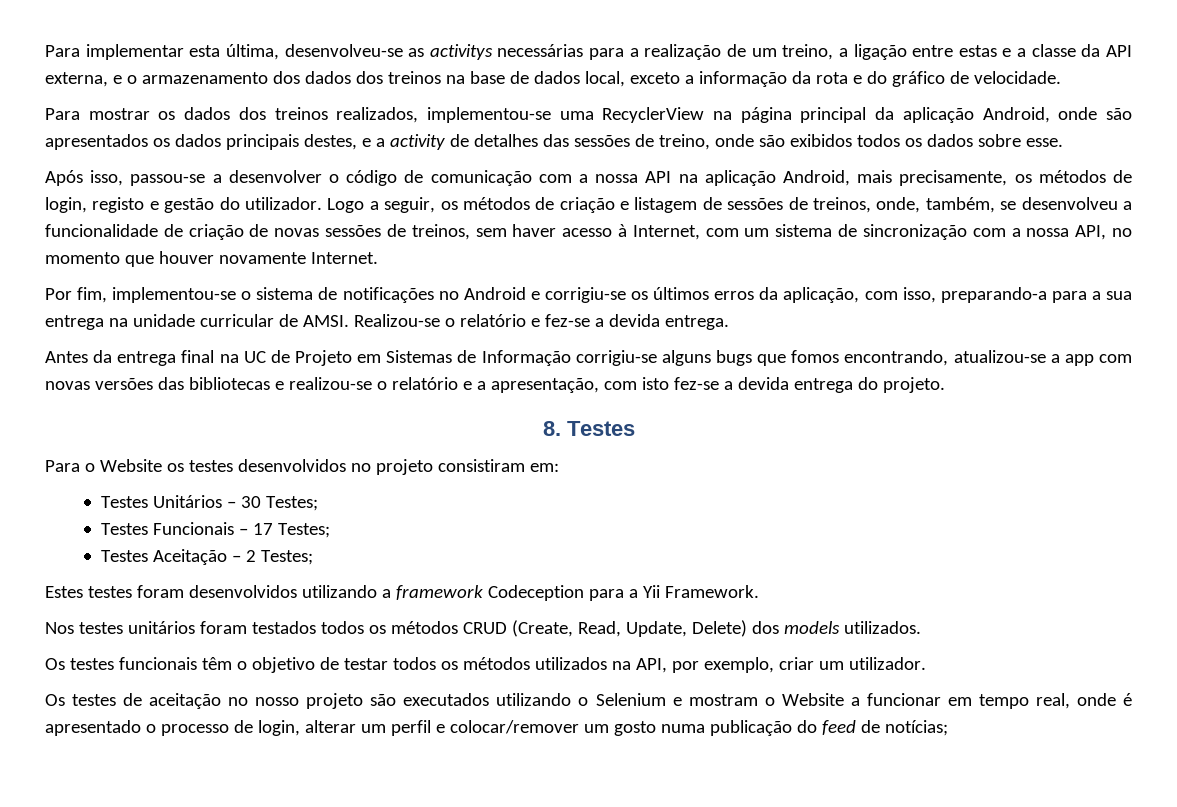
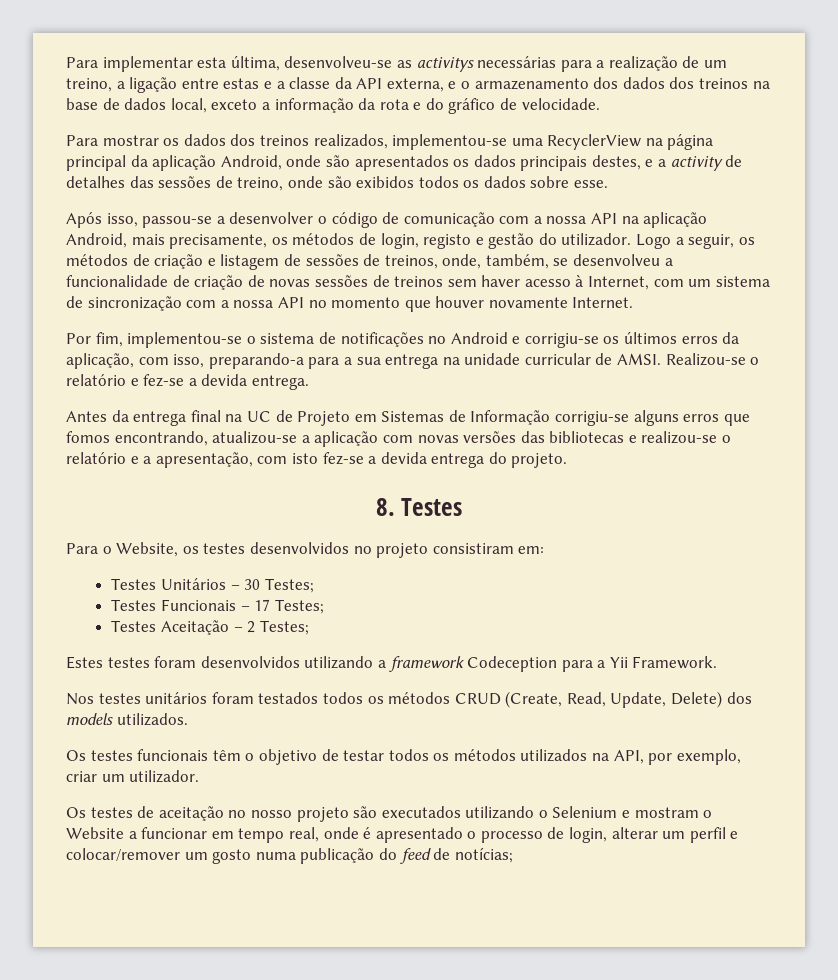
- Logo a seguir, os métodos de criação e listagem de sessões de treinos, onde, também, se desenvolveu a funcionalidade de criação de novas sessões de treinos, sem haver acesso à Internet, com um sistema de sincronização com a nossa API, no momento que houver novamente Internet.
+ Logo a seguir, os métodos de criação e listagem de sessões de treinos, onde, também, se desenvolveu a funcionalidade de criação de novas sessões de treinos sem haver acesso à Internet, com um sistema de sincronização com a nossa API no momento que houver novamente Internet.
- Antes da entrega final na UC de Projeto em Sistemas de Informação corrigiu-se alguns bugs que fomos encontrando, atualizou-se a app com novas versões das bibliotecas e realizou-se o relatório e a apresentação, com isto fez-se a devida entrega do projeto.
+ Antes da entrega final na UC de Projeto em Sistemas de Informação corrigiu-se alguns erros que fomos encontrando, atualizou-se a aplicação com novas versões das bibliotecas e realizou-se o relatório e a apresentação, com isto fez-se a devida entrega do projeto.
- Para o Website os testes desenvolvidos no projeto consistiram em:
+ Para o Website, os testes desenvolvidos no projeto consistiram em:

